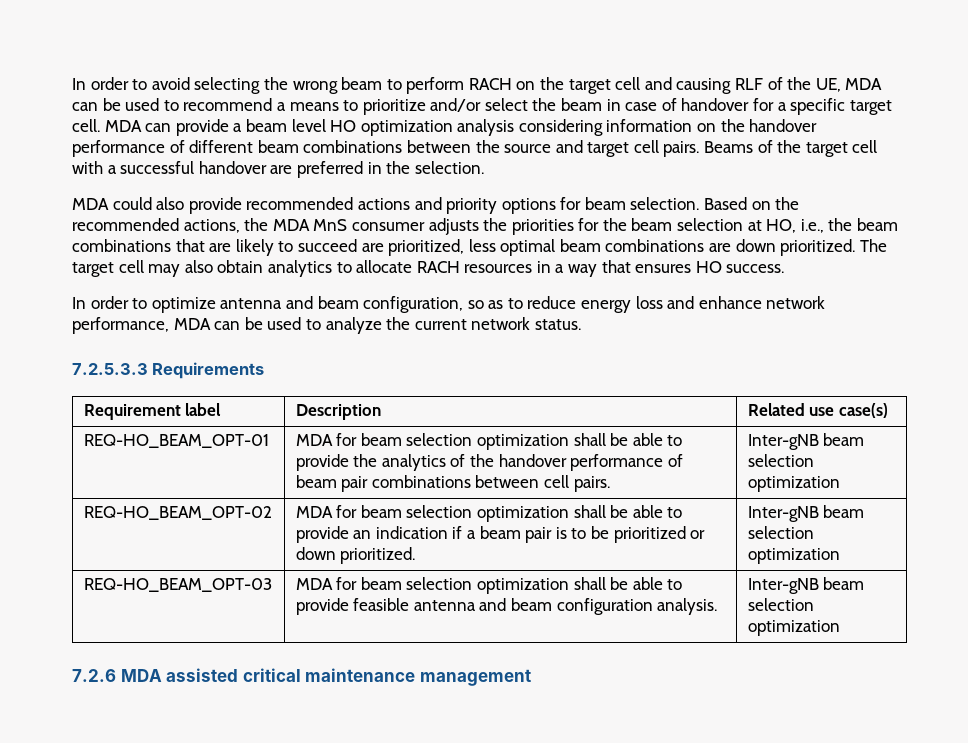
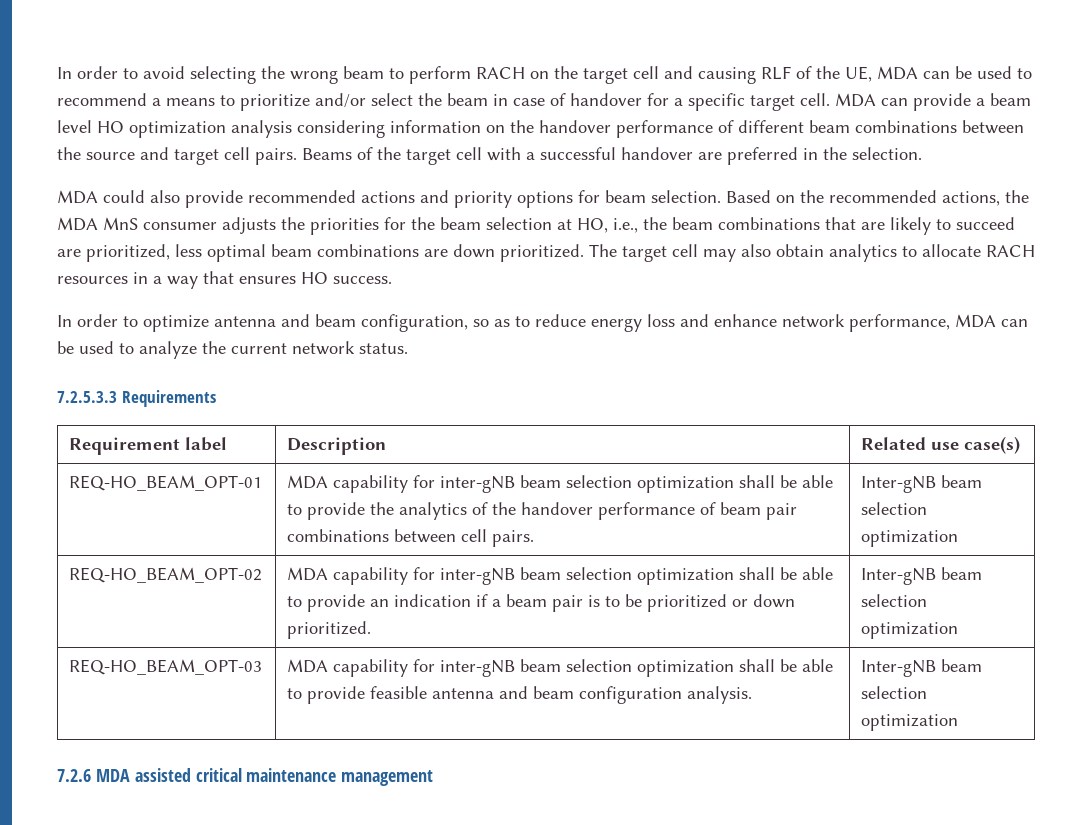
- REQ-HO_BEAM_OPT-01 | MDA for beam selection optimization shall be able to provide the analytics of the handover performance of beam pair combinations between cell pairs. | Inter-gNB beam selection optimization
+ REQ-HO_BEAM_OPT-01 | MDA capability for inter-gNB beam selection optimization shall be able to provide the analytics of the handover performance of beam pair combinations between cell pairs. | Inter-gNB beam selection optimization
- REQ-HO_BEAM_OPT-02 | MDA for beam selection optimization shall be able to provide an indication if a beam pair is to be prioritized or down prioritized. | Inter-gNB beam selection optimization
+ REQ-HO_BEAM_OPT-02 | MDA capability for inter-gNB beam selection optimization shall be able to provide an indication if a beam pair is to be prioritized or down prioritized. | Inter-gNB beam selection optimization
- REQ-HO_BEAM_OPT-03 | MDA for beam selection optimization shall be able to provide feasible antenna and beam configuration analysis. | Inter-gNB beam selection optimization
+ REQ-HO_BEAM_OPT-03 | MDA capability for inter-gNB beam selection optimization shall be able to provide feasible antenna and beam configuration analysis. | Inter-gNB beam selection optimization

